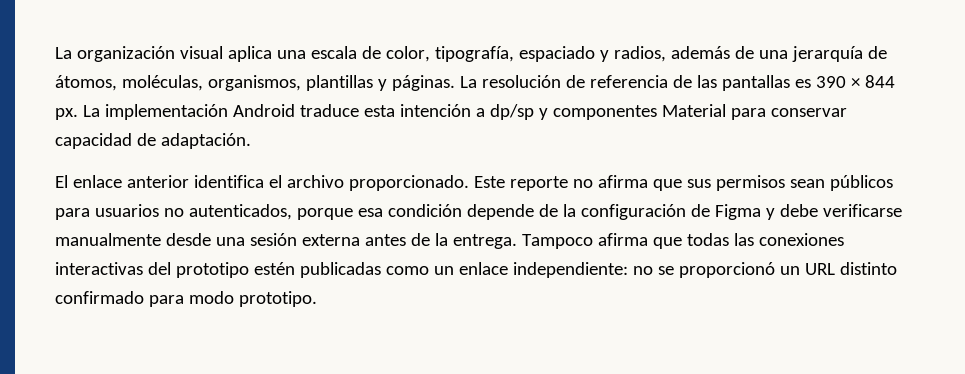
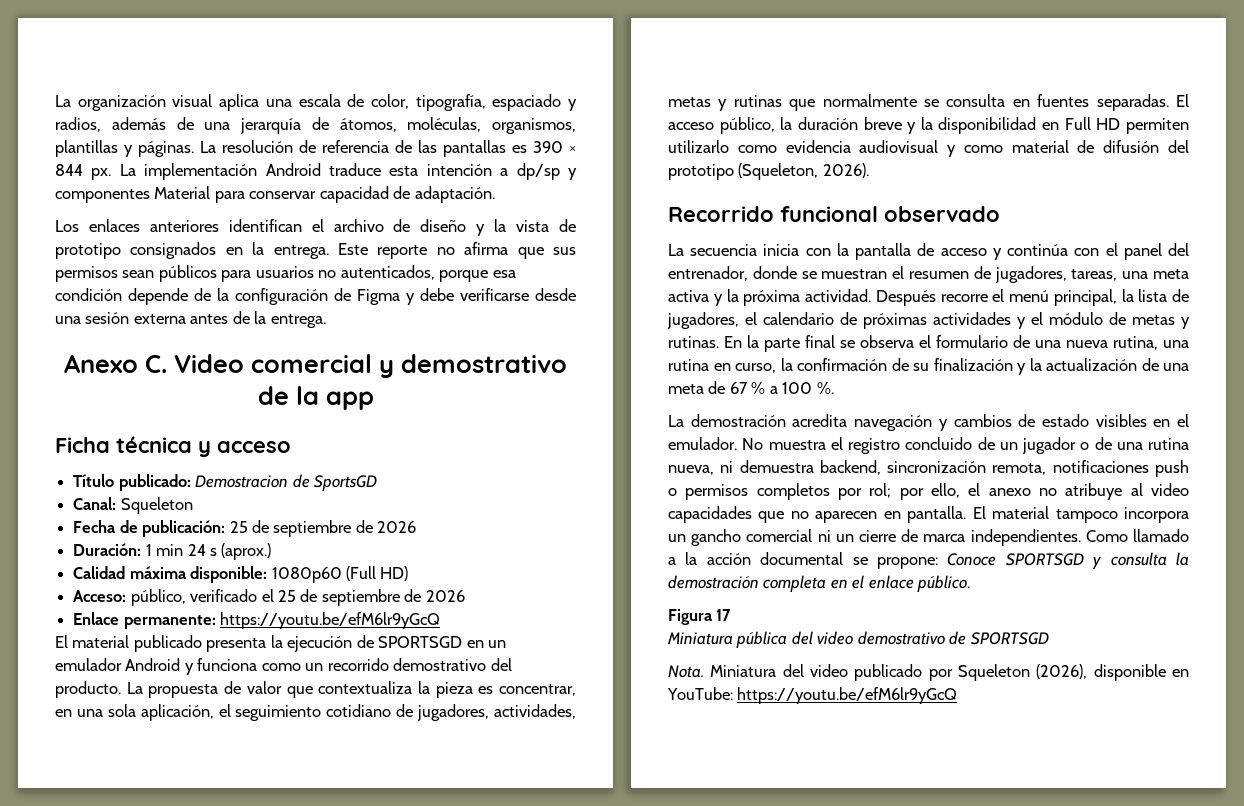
- El enlace anterior identifica el archivo proporcionado.
+ Los enlaces anteriores identifican el archivo de diseño y la vista de prototipo consignados en la entrega.
- Este reporte no afirma que sus permisos sean públicos para usuarios no autenticados, porque esa condición depende de la configuración de Figma y debe verificarse manualmente desde una sesión externa antes de la entrega. Tampoco afirma que todas las conexiones interactivas del prototipo estén publicadas como un enlace independiente: no se proporcionó un URL distinto confirmado para modo prototipo.
+ Este reporte no afirma que sus permisos sean públicos para usuarios no autenticados, porque esa condición depende de la configuración de Figma y debe verificarse desde una sesión externa antes de la entrega.
+ Anexo C. Video comercial y demostrativo de la app
+ Ficha técnica y acceso
+ Título publicado: Demostracion de SportsGD
+ Canal: Squeleton
+ Fecha de publicación: 25 de septiembre de 2026
+ Duración: 1 min 24 s (aprox.)
+ Calidad máxima disponible: 1080p60 (Full HD)
+ Acceso: público, verificado el 25 de septiembre de 2026
+ Enlace permanente: https://youtu.be/efM6lr9yGcQ
+ El material publicado presenta la ejecución de SPORTSGD en un emulador Android y funciona como un recorrido demostrativo del producto. La propuesta de valor que contextualiza la pieza es concentrar, en una sola aplicación, el seguimiento cotidiano de jugadores, actividades, metas y rutinas que normalmente se consulta en fuentes separadas. El acceso público, la duración breve y la disponibilidad en Full HD permiten utilizarlo como evidencia audiovisual y como material de difusión del prototipo (Squeleton, 2026).
+ Recorrido funcional observado
+ La secuencia inicia con la pantalla de acceso y continúa con el panel del entrenador, donde se muestran el resumen de jugadores, tareas, una meta activa y la próxima actividad. Después recorre el menú principal, la lista de jugadores, el calendario de próximas actividades y el módulo de metas y rutinas. En la parte final se observa el formulario de una nueva rutina, una rutina en curso, la confirmación de su finalización y la actualización de una meta de 67 % a 100 %.
+ La demostración acredita navegación y cambios de estado visibles en el emulador. No muestra el registro concluido de un jugador o de una rutina nueva, ni demuestra backend, sincronización remota, notificaciones push o permisos completos por rol; por ello, el anexo no atribuye al video capacidades que no aparecen en pantalla. El material tampoco incorpora un gancho comercial ni un cierre de marca independientes. Como llamado a la acción documental se propone: Conoce SPORTSGD y consulta la demostración completa en el enlace público.
+ Figura 17
+ Miniatura pública del video demostrativo de SPORTSGD
+ Nota. Miniatura del video publicado por Squeleton (2026), disponible en YouTube: https://youtu.be/efM6lr9yGcQ

